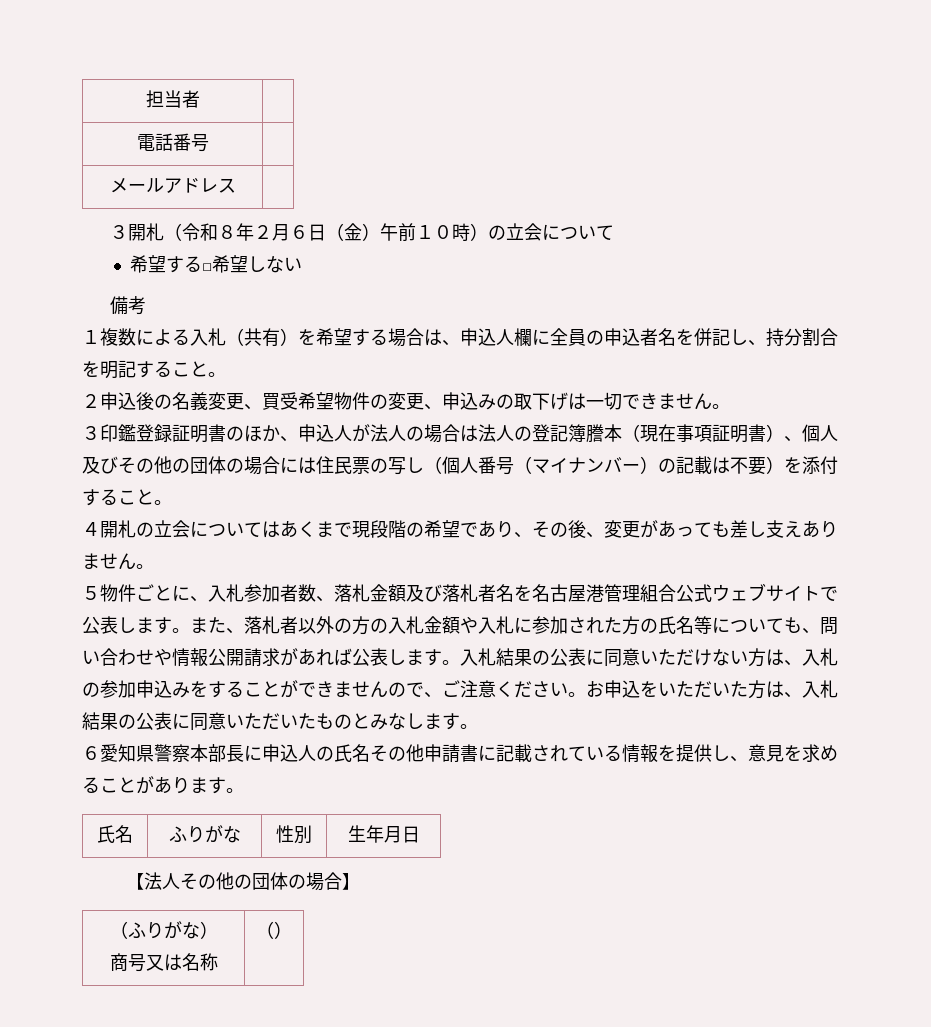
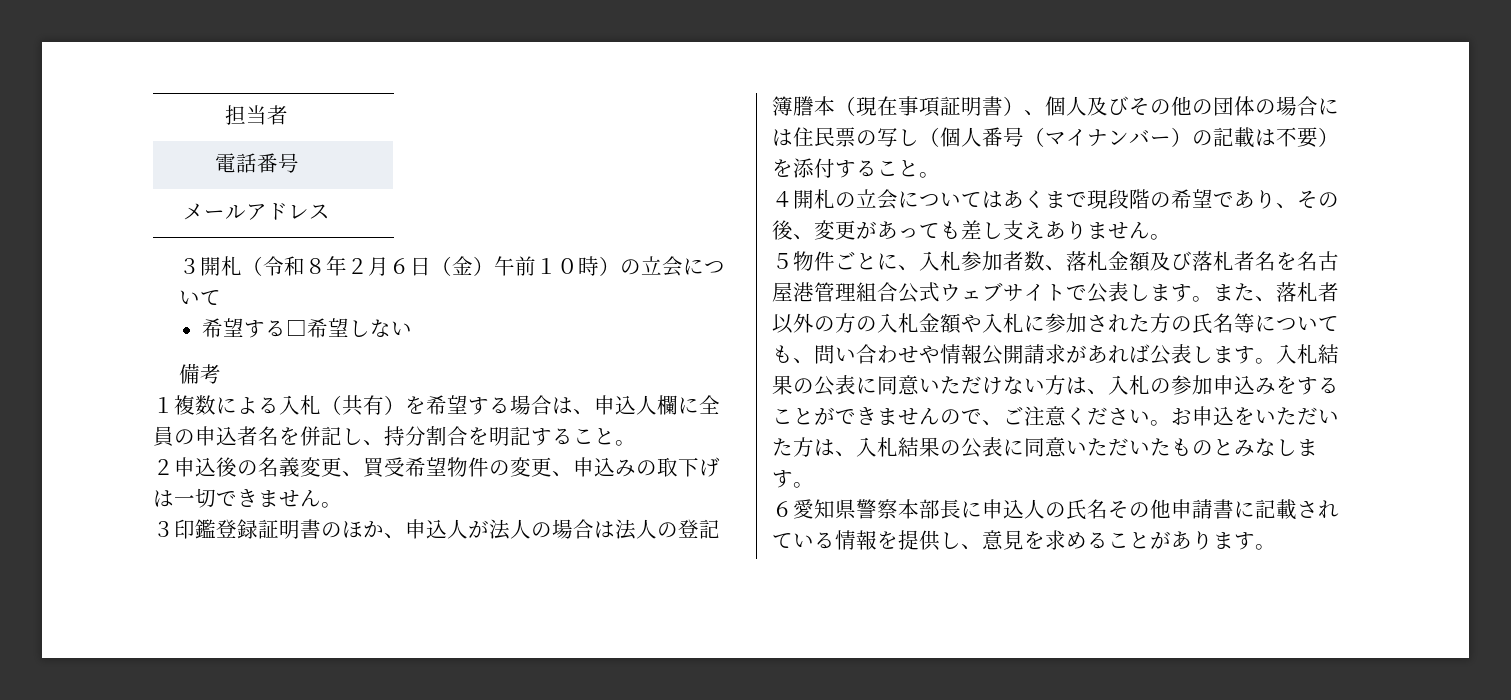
- 氏名 | ふりがな | 性別 | 生年月日
- 【法人その他の団体の場合】
- （ふりがな）
- 商号又は名称 | （）

